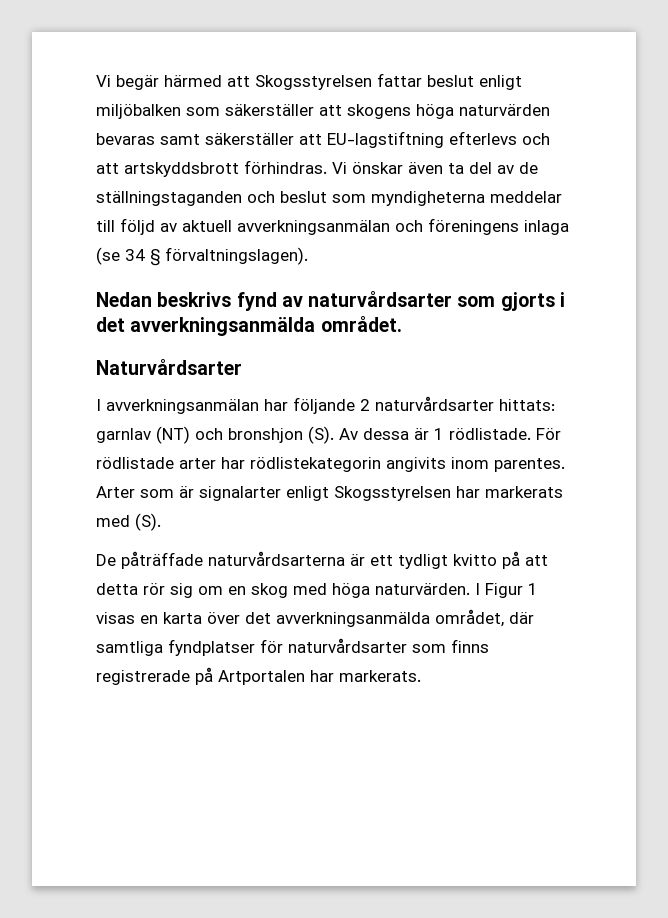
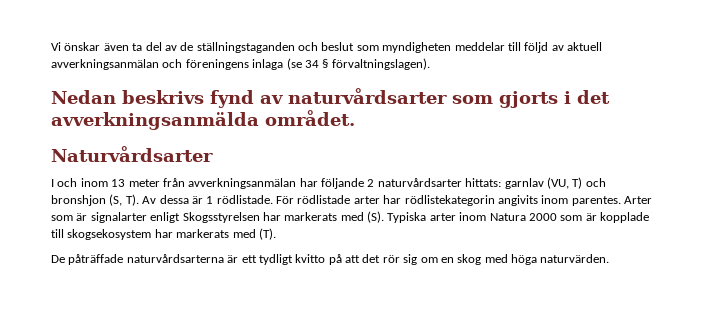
- Vi begär härmed att Skogsstyrelsen fattar beslut enligt miljöbalken som säkerställer att skogens höga naturvärden bevaras samt säkerställer att EU-lagstiftning efterlevs och att artskyddsbrott förhindras. Vi önskar även ta del av de ställningstaganden och beslut som myndigheterna meddelar till följd av aktuell avverkningsanmälan och föreningens inlaga (se 34 § förvaltningslagen).
+ Vi önskar även ta del av de ställningstaganden och beslut som myndigheten meddelar till följd av aktuell avverkningsanmälan och föreningens inlaga (se 34 § förvaltningslagen).
- I avverkningsanmälan har följande 2 naturvårdsarter hittats: garnlav (NT) och bronshjon (S). Av dessa är 1 rödlistade.
+ I och inom 13 meter från avverkningsanmälan har följande 2 naturvårdsarter hittats: garnlav (VU, T) och bronshjon (S, T). Av dessa är 1 rödlistade.
- Arter som är signalarter enligt Skogsstyrelsen har markerats med (S).
+ Arter som är signalarter enligt Skogsstyrelsen har markerats med (S). Typiska arter inom Natura 2000 som är kopplade till skogsekosystem har markerats med (T).
- De påträffade naturvårdsarterna är ett tydligt kvitto på att detta rör sig om en skog med höga naturvärden. I Figur 1 visas en karta över det avverkningsanmälda området, där samtliga fyndplatser för naturvårdsarter som finns registrerade på Artportalen har markerats.
+ De påträffade naturvårdsarterna är ett tydligt kvitto på att det rör sig om en skog med höga naturvärden.

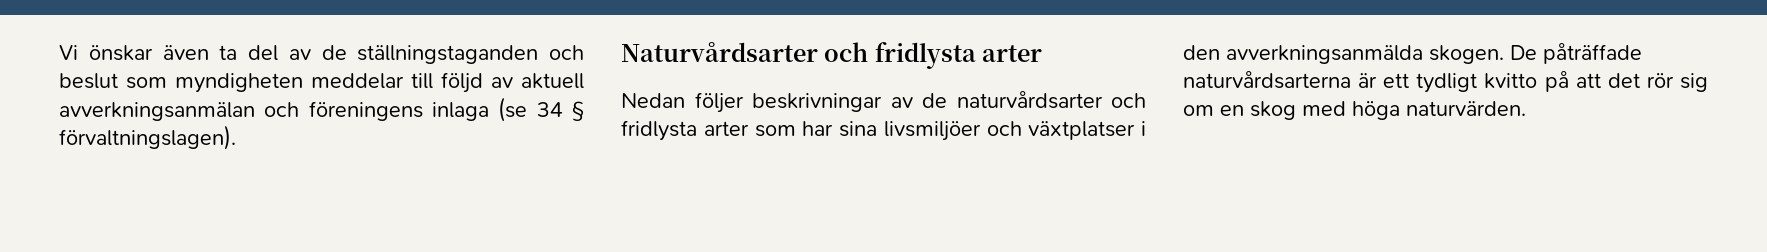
- Nedan beskrivs fynd av naturvårdsarter som gjorts i det avverkningsanmälda området.
- Naturvårdsarter
- I och inom 13 meter från avverkningsanmälan har följande 2 naturvårdsarter hittats: garnlav (VU, T) och bronshjon (S, T). Av dessa är 1 rödlistade. För rödlistade arter har rödlistekategorin angivits inom parentes. Arter som är signalarter enligt Skogsstyrelsen har markerats med (S). Typiska arter inom Natura 2000 som är kopplade till skogsekosystem har markerats med (T).
- De påträffade naturvårdsarterna är ett tydligt kvitto på att det rör sig om en skog med höga naturvärden.
+ Naturvårdsarter och fridlysta arter
+ Nedan följer beskrivningar av de naturvårdsarter och fridlysta arter som har sina livsmiljöer och växtplatser i den avverkningsanmälda skogen. De påträffade naturvårdsarterna är ett tydligt kvitto på att det rör sig om en skog med höga naturvärden.

